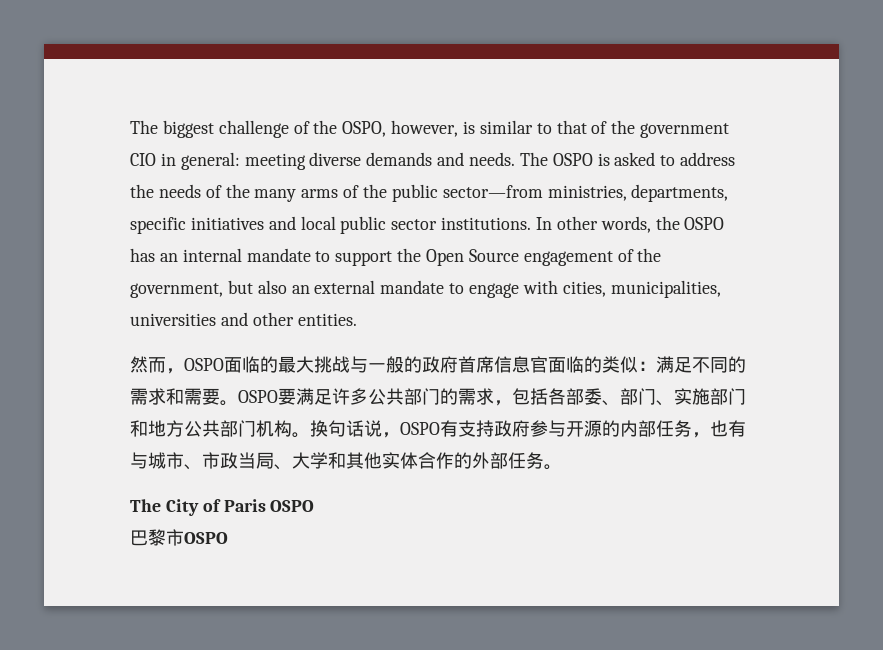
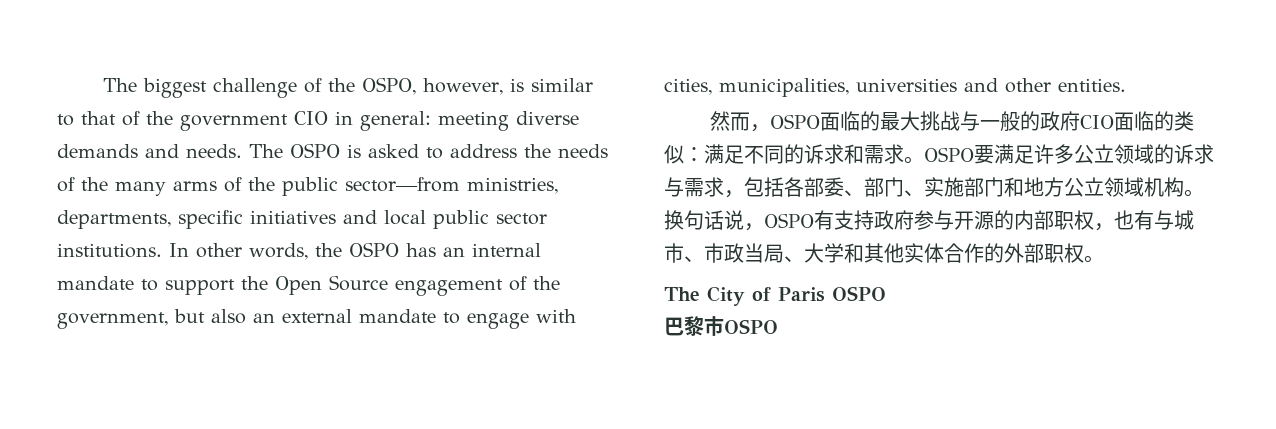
- 然而，OSPO面临的最大挑战与一般的政府首席信息官面临的类似：满足不同的需求和需要。
+ 然而，OSPO面临的最大挑战与一般的政府CIO面临的类似：满足不同的诉求和需求。
- OSPO要满足许多公共部门的需求，包括各部委、部门、实施部门和地方公共部门机构。
+ OSPO要满足许多公立领域的诉求与需求，包括各部委、部门、实施部门和地方公立领域机构。
- 换句话说，OSPO有支持政府参与开源的内部任务，也有与城市、市政当局、大学和其他实体合作的外部任务。
+ 换句话说，OSPO有支持政府参与开源的内部职权，也有与城市、市政当局、大学和其他实体合作的外部职权。

